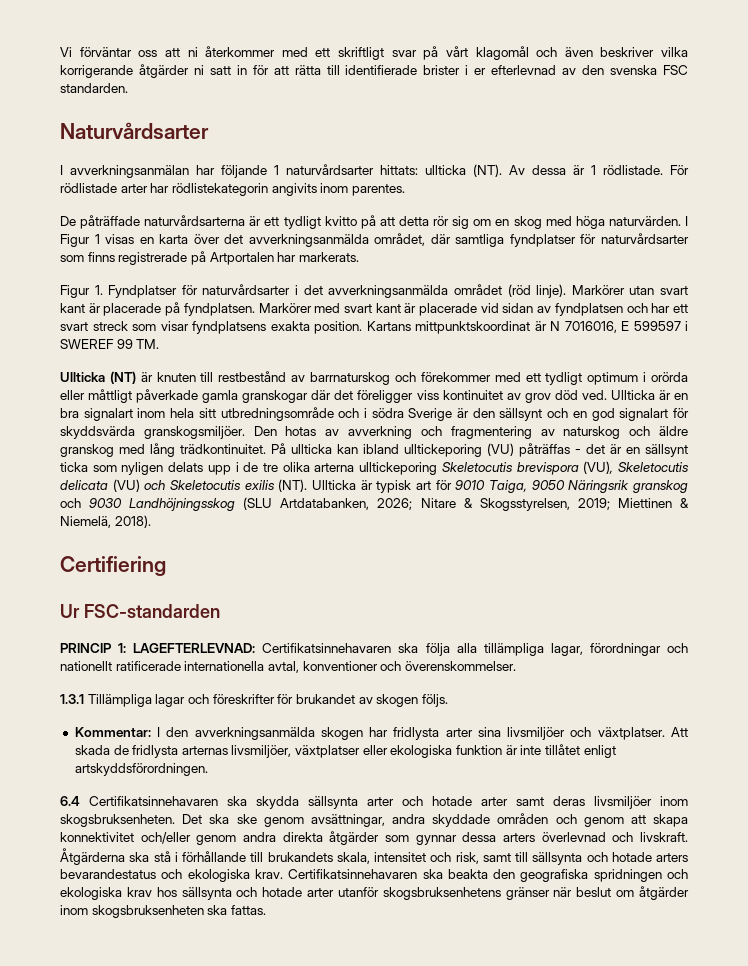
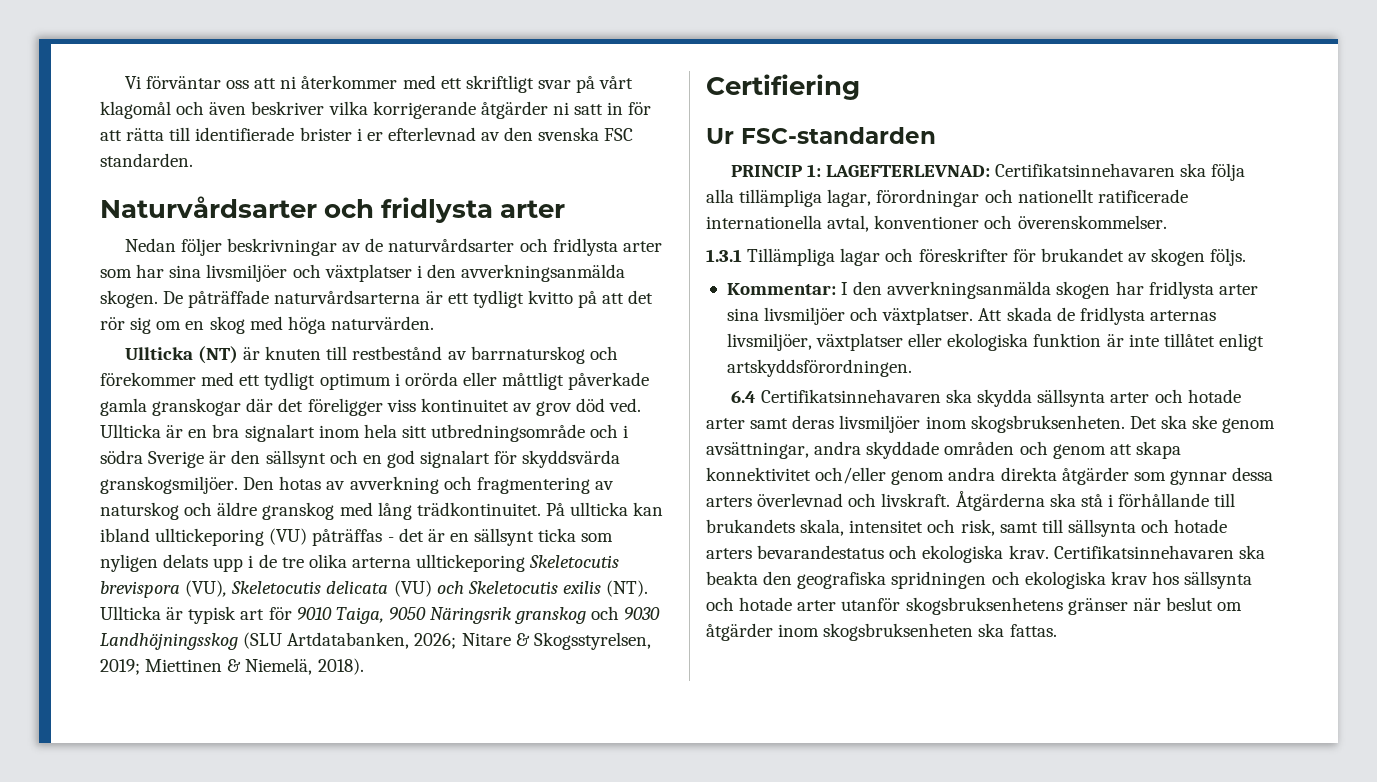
- Naturvårdsarter
- I avverkningsanmälan har följande 1 naturvårdsarter hittats: ullticka (NT). Av dessa är 1 rödlistade. För rödlistade arter har rödlistekategorin angivits inom parentes.
- De påträffade naturvårdsarterna är ett tydligt kvitto på att detta rör sig om en skog med höga naturvärden. I Figur 1 visas en karta över det avverkningsanmälda området, där samtliga fyndplatser för naturvårdsarter som finns registrerade på Artportalen har markerats.
- Figur 1. Fyndplatser för naturvårdsarter i det avverkningsanmälda området (röd linje). Markörer utan svart kant är placerade på fyndplatsen. Markörer med svart kant är placerade vid sidan av fyndplatsen och har ett svart streck som visar fyndplatsens exakta position. Kartans mittpunktskoordinat är N 7016016, E 599597 i SWEREF 99 TM.
+ Naturvårdsarter och fridlysta arter
+ Nedan följer beskrivningar av de naturvårdsarter och fridlysta arter som har sina livsmiljöer och växtplatser i den avverkningsanmälda skogen. De påträffade naturvårdsarterna är ett tydligt kvitto på att det rör sig om en skog med höga naturvärden.

